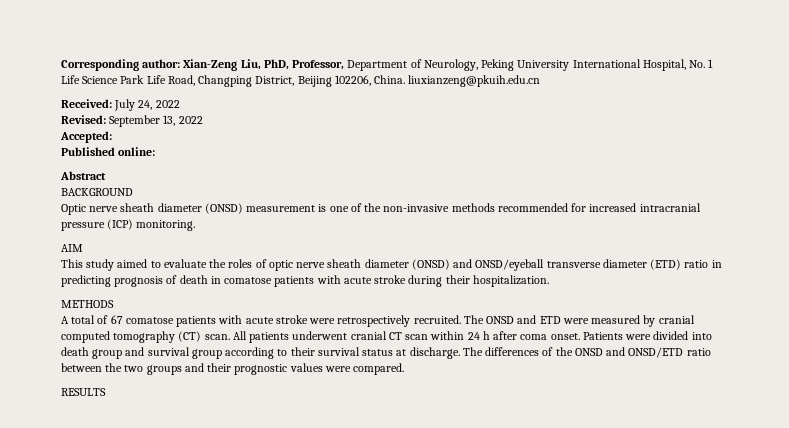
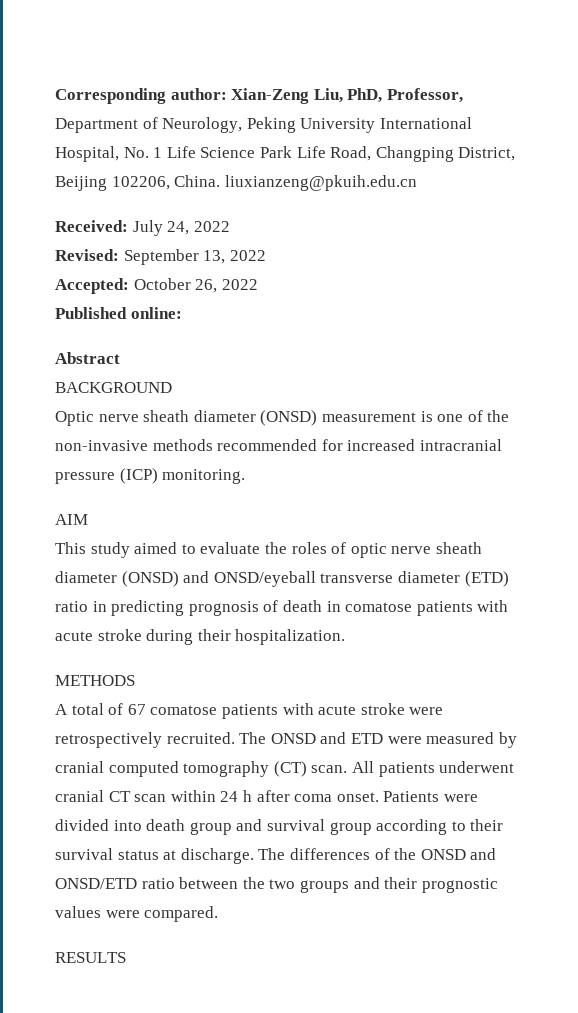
- Accepted:
+ Accepted: October 26, 2022

